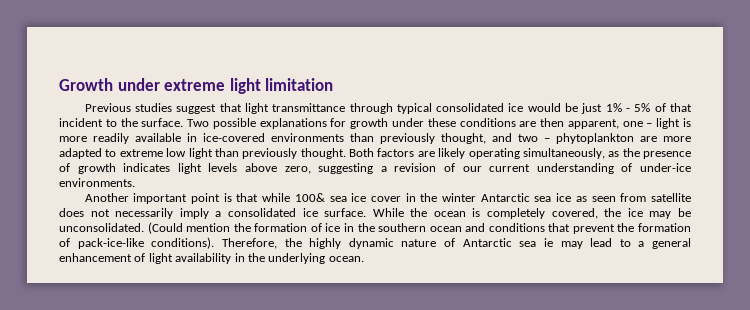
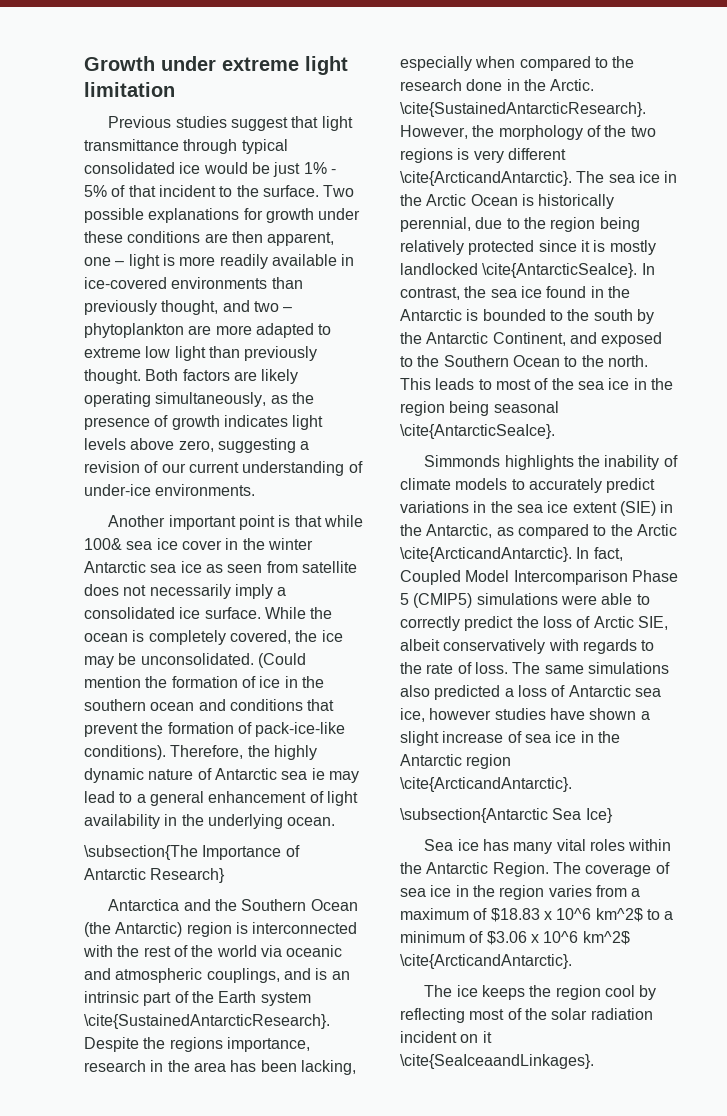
+ \subsection{The Importance of Antarctic Research}
+ Antarctica and the Southern Ocean (the Antarctic) region is interconnected with the rest of the world via oceanic and atmospheric couplings, and is an intrinsic part of the Earth system \cite{SustainedAntarcticResearch}. Despite the regions importance, research in the area has been lacking, especially when compared to the research done in the Arctic. \cite{SustainedAntarcticResearch}. However, the morphology of the two regions is very different \cite{ArcticandAntarctic}. The sea ice in the Arctic Ocean is historically perennial, due to the region being relatively protected since it is mostly landlocked \cite{AntarcticSeaIce}. In contrast, the sea ice found in the Antarctic is bounded to the south by the Antarctic Continent, and exposed to the Southern Ocean to the north. This leads to most of the sea ice in the region being seasonal \cite{AntarcticSeaIce}.
+ Simmonds highlights the inability of climate models to accurately predict variations in the sea ice extent (SIE) in the Antarctic, as compared to the Arctic \cite{ArcticandAntarctic}. In fact, Coupled Model Intercomparison Phase 5 (CMIP5) simulations were able to correctly predict the loss of Arctic SIE, albeit conservatively with regards to the rate of loss. The same simulations also predicted a loss of Antarctic sea ice, however studies have shown a slight increase of sea ice in the Antarctic region \cite{ArcticandAntarctic}.
+ \subsection{Antarctic Sea Ice}
+ Sea ice has many vital roles within the Antarctic Region. The coverage of sea ice in the region varies from a maximum of $18.83 x 10^6 km^2$ to a minimum of $3.06 x 10^6 km^2$ \cite{ArcticandAntarctic}.
+ The ice keeps the region cool by reflecting most of the solar radiation incident on it \cite{SeaIceaandLinkages}.

